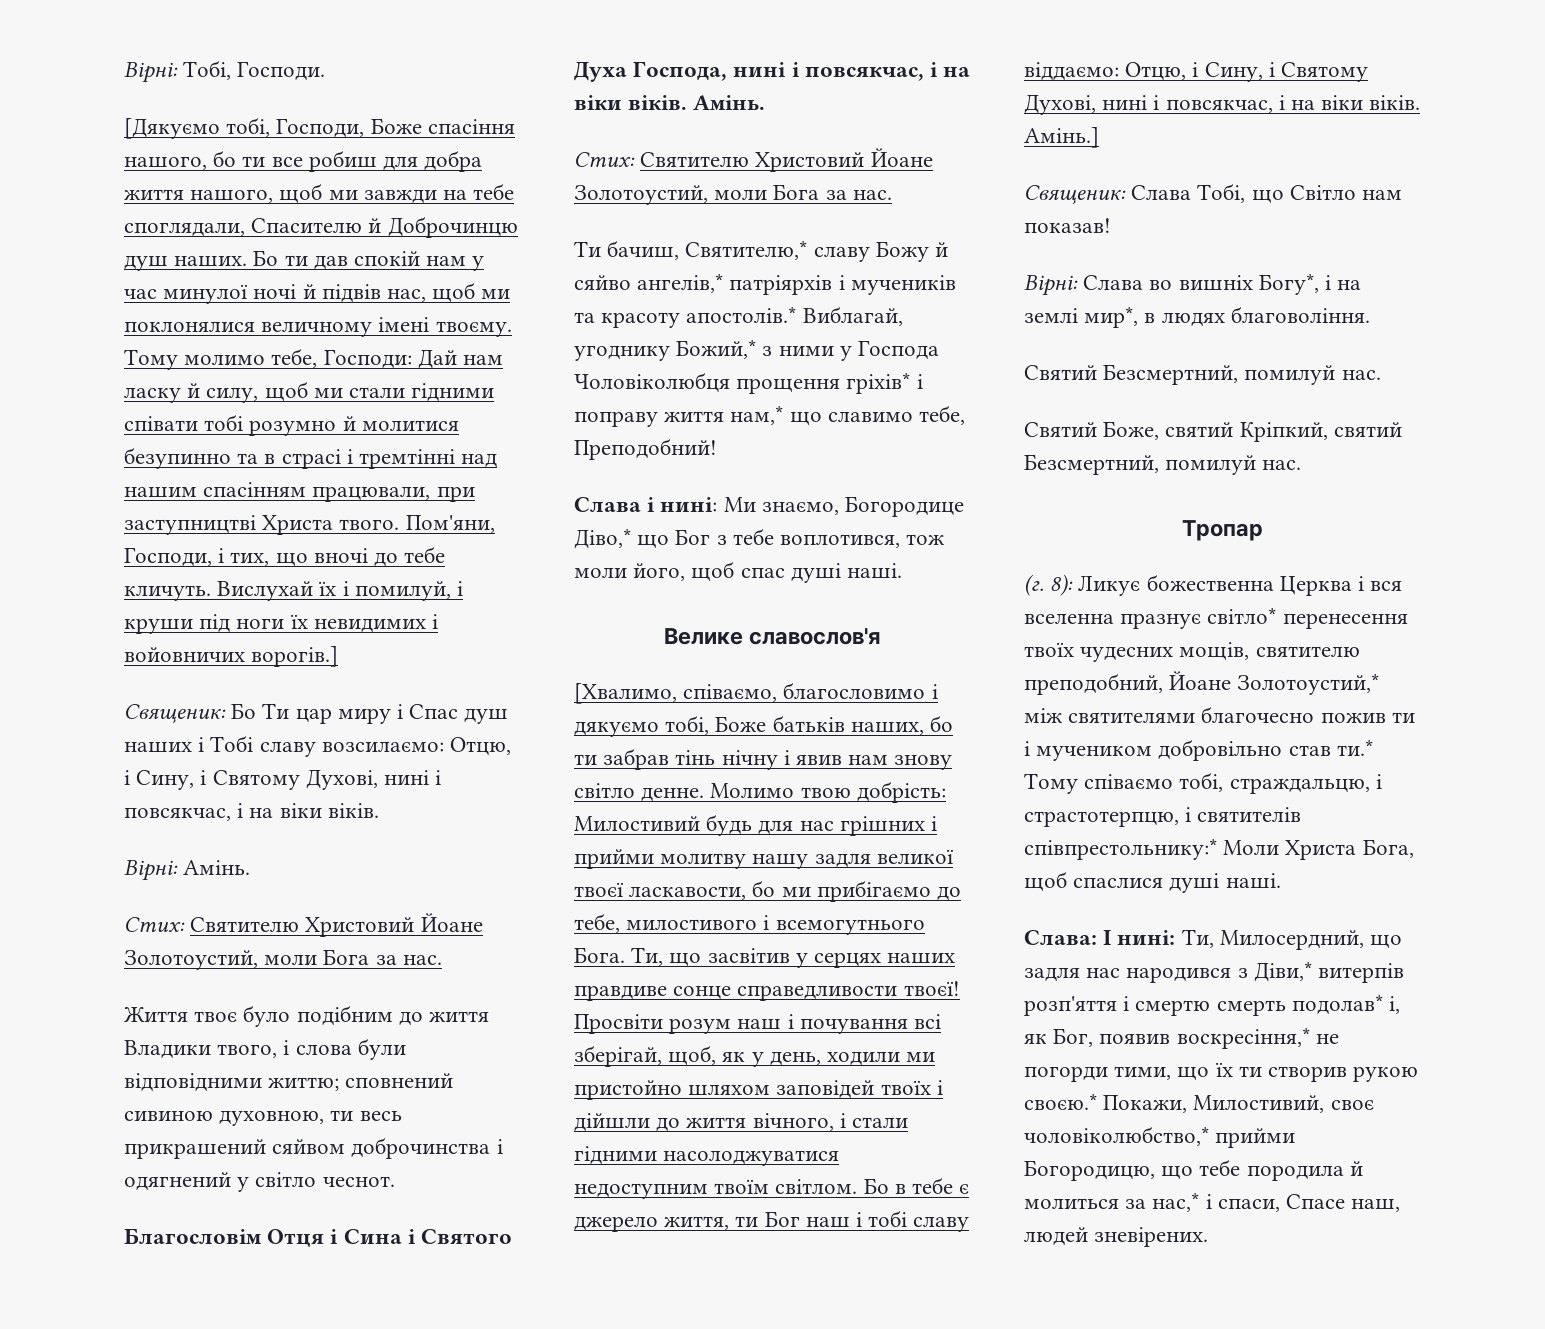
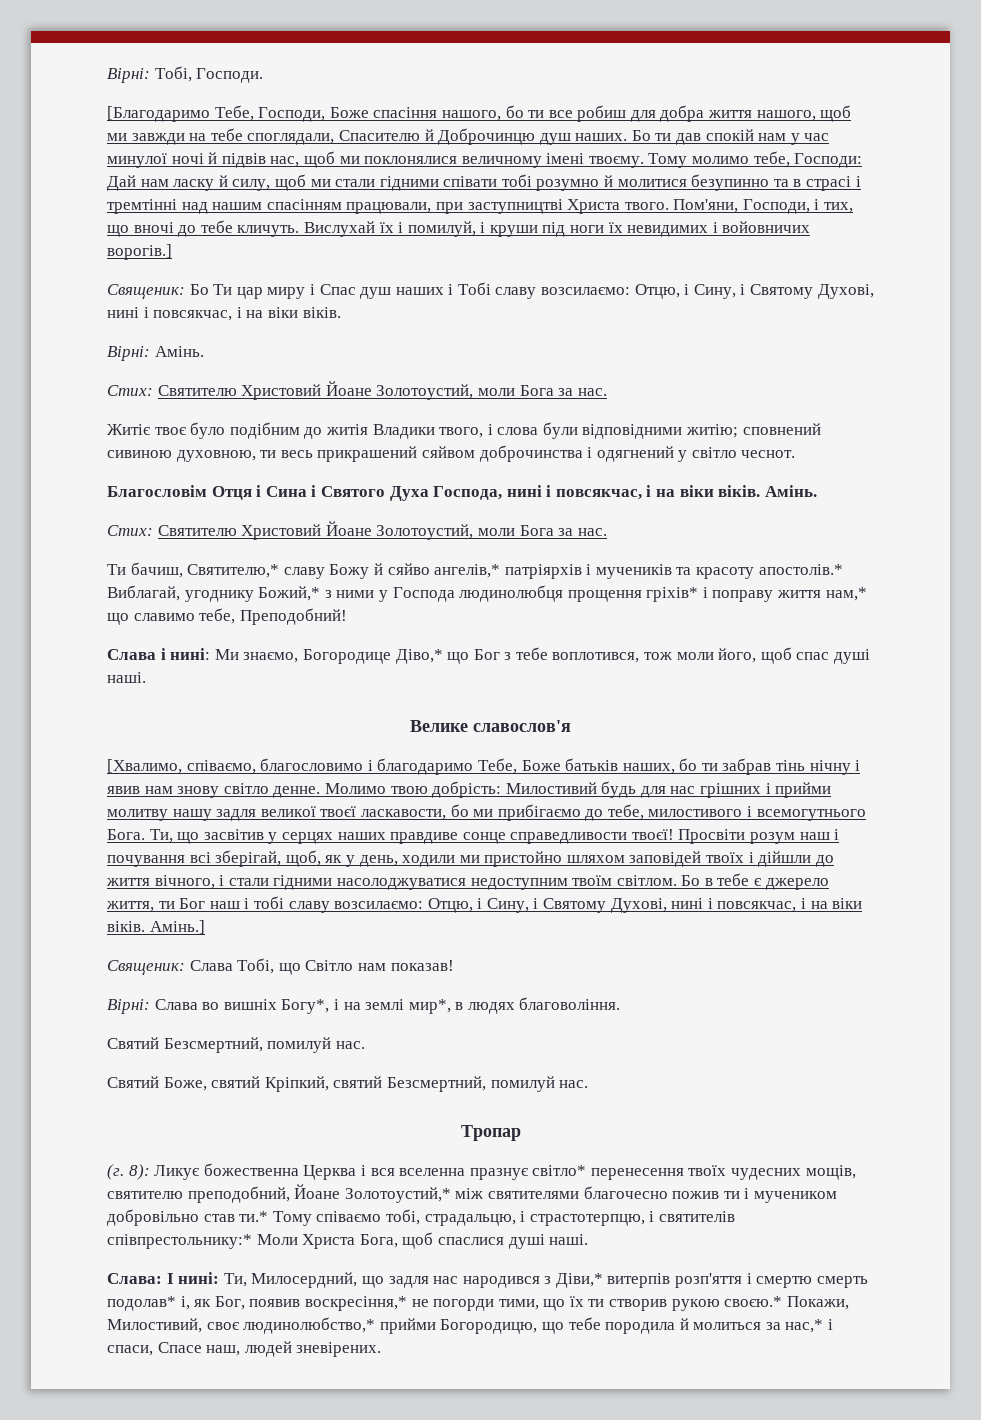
- [Дякуємо тобі, Господи, Боже спасіння нашого, бо ти все робиш для добра життя нашого, щоб ми завжди на тебе споглядали, Спасителю й Доброчинцю душ наших.
+ [Благодаримо Тебе, Господи, Боже спасіння нашого, бо ти все робиш для добра життя нашого, щоб ми завжди на тебе споглядали, Спасителю й Доброчинцю душ наших.
- Життя твоє було подібним до життя Владики твого, і слова були відповідними життю; сповнений сивиною духовною, ти весь прикрашений сяйвом доброчинства і одягнений у світло чеснот.
+ Житіє твоє було подібним до житія Владики твого, і слова були відповідними житію; сповнений сивиною духовною, ти весь прикрашений сяйвом доброчинства і одягнений у світло чеснот.
- Ти бачиш, Святителю,* славу Божу й сяйво ангелів,* патріярхів і мучеників та красоту апостолів.* Виблагай, угоднику Божий,* з ними у Господа Чоловіколюбця прощення гріхів* і поправу життя нам,* що славимо тебе, Преподобний!
+ Ти бачиш, Святителю,* славу Божу й сяйво ангелів,* патріярхів і мучеників та красоту апостолів.* Виблагай, угоднику Божий,* з ними у Господа людинолюбця прощення гріхів* і поправу життя нам,* що славимо тебе, Преподобний!
- [Хвалимо, співаємо, благословимо і дякуємо тобі, Боже батьків наших, бо ти забрав тінь нічну і явив нам знову світло денне.
+ [Хвалимо, співаємо, благословимо і благодаримо Тебе, Боже батьків наших, бо ти забрав тінь нічну і явив нам знову світло денне.
- Бо в тебе є джерело життя, ти Бог наш і тобі славу віддаємо: Отцю, і Сину, і Святому Духові, нині і повсякчас, і на віки віків.
+ Бо в тебе є джерело життя, ти Бог наш і тобі славу возсилаємо: Отцю, і Сину, і Святому Духові, нині і повсякчас, і на віки віків.
- (г. 8): Ликує божественна Церква і вся вселенна празнує світло* перенесення твоїх чудесних мощів, святителю преподобний, Йоане Золотоустий,* між святителями благочесно пожив ти і мучеником добровільно став ти.* Тому співаємо тобі, страждальцю, і страстотерпцю, і святителів співпрестольнику:* Моли Христа Бога, щоб спаслися душі наші.
+ (г. 8): Ликує божественна Церква і вся вселенна празнує світло* перенесення твоїх чудесних мощів, святителю преподобний, Йоане Золотоустий,* між святителями благочесно пожив ти і мучеником добровільно став ти.* Тому співаємо тобі, страдальцю, і страстотерпцю, і святителів співпрестольнику:* Моли Христа Бога, щоб спаслися душі наші.
- Слава: І нині: Ти, Милосердний, що задля нас народився з Діви,* витерпів розп'яття і смертю смерть подолав* і, як Бог, появив воскресіння,* не погорди тими, що їх ти створив рукою своєю.* Покажи, Милостивий, своє чоловіколюбство,* прийми Богородицю, що тебе породила й молиться за нас,* і спаси, Спасе наш, людей зневірених.
+ Слава: І нині: Ти, Милосердний, що задля нас народився з Діви,* витерпів розп'яття і смертю смерть подолав* і, як Бог, появив воскресіння,* не погорди тими, що їх ти створив рукою своєю.* Покажи, Милостивий, своє людинолюбство,* прийми Богородицю, що тебе породила й молиться за нас,* і спаси, Спасе наш, людей зневірених.

